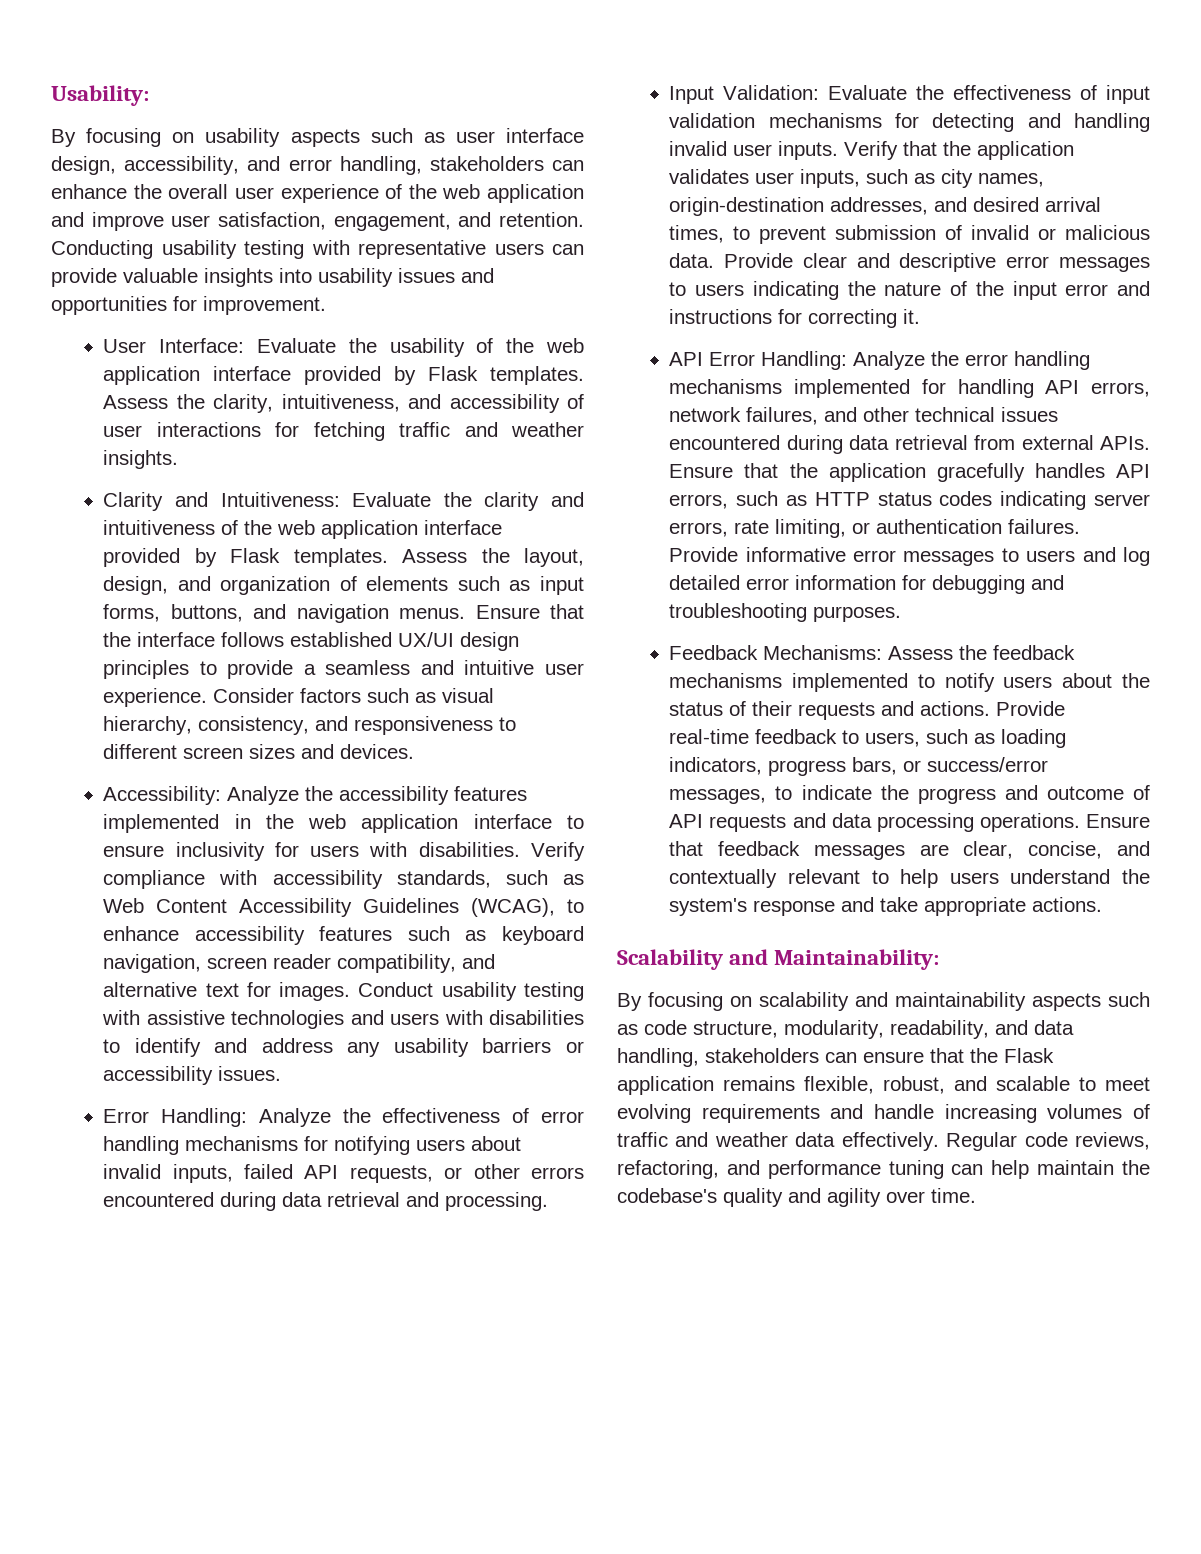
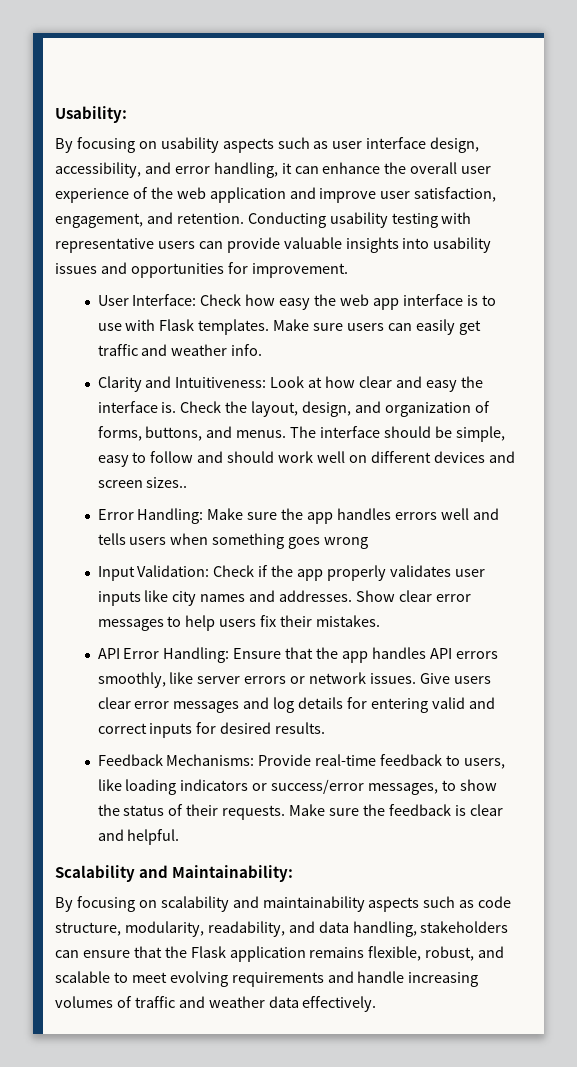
- By focusing on usability aspects such as user interface design, accessibility, and error handling, stakeholders can enhance the overall user experience of the web application and improve user satisfaction, engagement, and retention.
+ By focusing on usability aspects such as user interface design, accessibility, and error handling, it can enhance the overall user experience of the web application and improve user satisfaction, engagement, and retention.
- User Interface: Evaluate the usability of the web application interface provided by Flask templates. Assess the clarity, intuitiveness, and accessibility of user interactions for fetching traffic and weather insights.
+ User Interface: Check how easy the web app interface is to use with Flask templates. Make sure users can easily get traffic and weather info.
- Clarity and Intuitiveness: Evaluate the clarity and intuitiveness of the web application interface provided by Flask templates. Assess the layout, design, and organization of elements such as input forms, buttons, and navigation menus. Ensure that the interface follows established UX/UI design principles to provide a seamless and intuitive user experience. Consider factors such as visual hierarchy, consistency, and responsiveness to different screen sizes and devices.
- Accessibility: Analyze the accessibility features implemented in the web application interface to ensure inclusivity for users with disabilities. Verify compliance with accessibility standards, such as Web Content Accessibility Guidelines (WCAG), to enhance accessibility features such as keyboard navigation, screen reader compatibility, and alternative text for images. Conduct usability testing with assistive technologies and users with disabilities to identify and address any usability barriers or accessibility issues.
- Error Handling: Analyze the effectiveness of error handling mechanisms for notifying users about invalid inputs, failed API requests, or other errors encountered during data retrieval and processing.
- Input Validation: Evaluate the effectiveness of input validation mechanisms for detecting and handling invalid user inputs. Verify that the application validates user inputs, such as city names, origin-destination addresses, and desired arrival times, to prevent submission of invalid or malicious data. Provide clear and descriptive error messages to users indicating the nature of the input error and instructions for correcting it.
- API Error Handling: Analyze the error handling mechanisms implemented for handling API errors, network failures, and other technical issues encountered during data retrieval from external APIs. Ensure that the application gracefully handles API errors, such as HTTP status codes indicating server errors, rate limiting, or authentication failures. Provide informative error messages to users and log detailed error information for debugging and troubleshooting purposes.
- Feedback Mechanisms: Assess the feedback mechanisms implemented to notify users about the status of their requests and actions. Provide real-time feedback to users, such as loading indicators, progress bars, or success/error messages, to indicate the progress and outcome of API requests and data processing operations. Ensure that feedback messages are clear, concise, and contextually relevant to help users understand the system's response and take appropriate actions.
+ Clarity and Intuitiveness: Look at how clear and easy the interface is. Check the layout, design, and organization of forms, buttons, and menus. The interface should be simple, easy to follow and should work well on different devices and screen sizes..
+ Error Handling: Make sure the app handles errors well and tells users when something goes wrong
+ Input Validation: Check if the app properly validates user inputs like city names and addresses. Show clear error messages to help users fix their mistakes.
+ API Error Handling: Ensure that the app handles API errors smoothly, like server errors or network issues. Give users clear error messages and log details for entering valid and correct inputs for desired results.
+ Feedback Mechanisms: Provide real-time feedback to users, like loading indicators or success/error messages, to show the status of their requests. Make sure the feedback is clear and helpful.
- Regular code reviews, refactoring, and performance tuning can help maintain the codebase's quality and agility over time.

